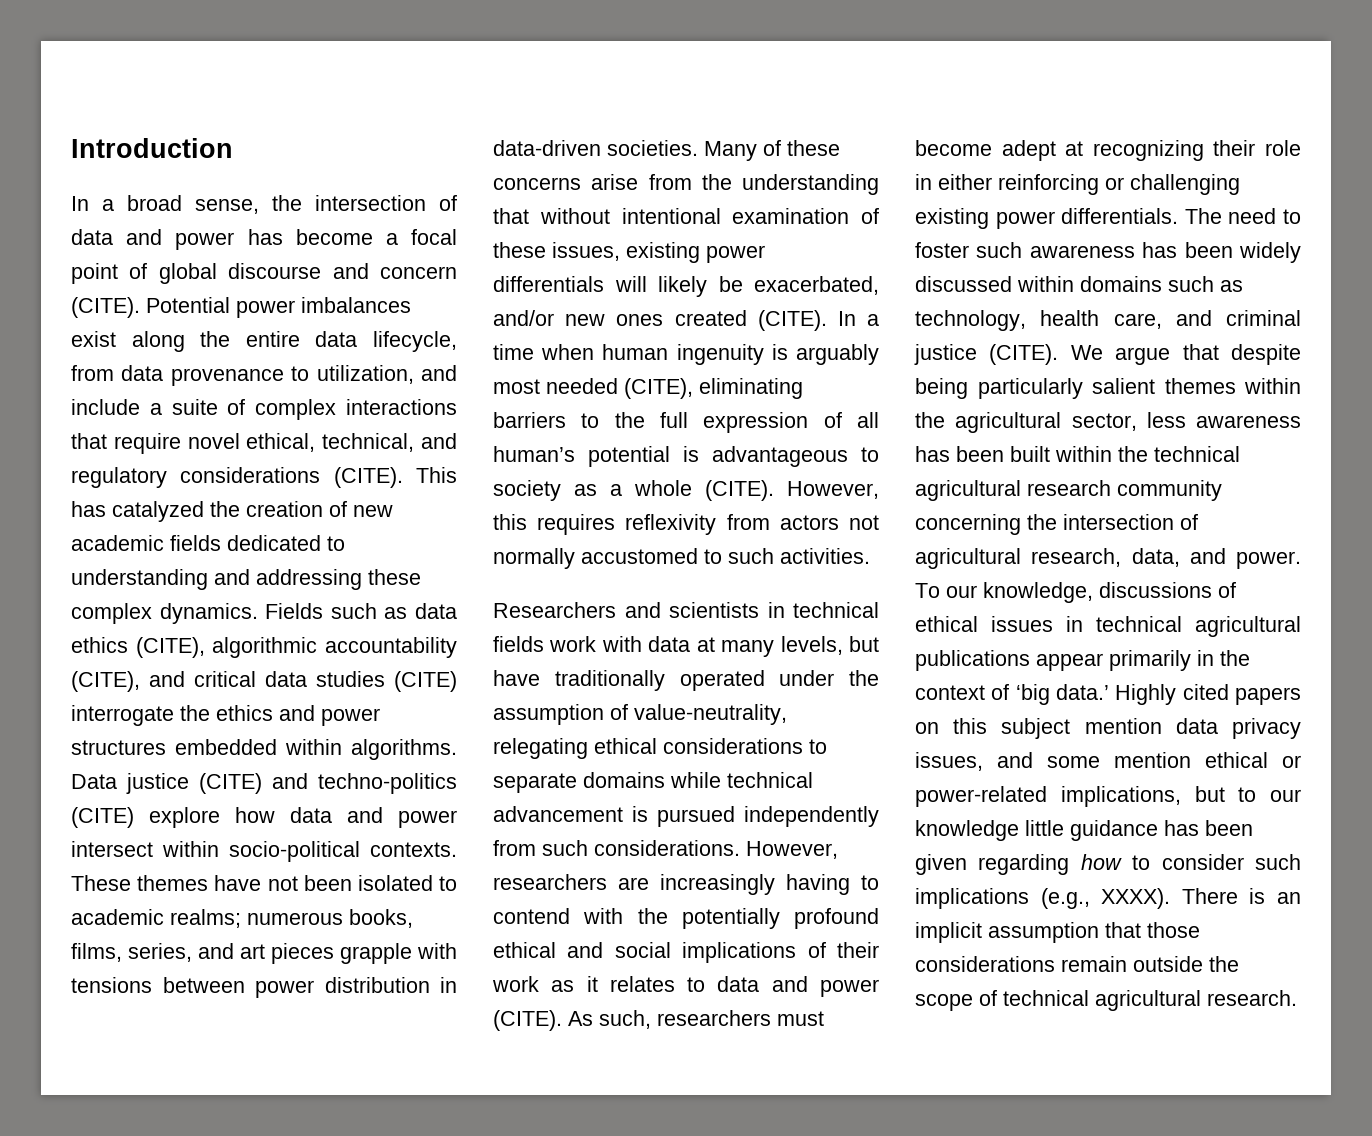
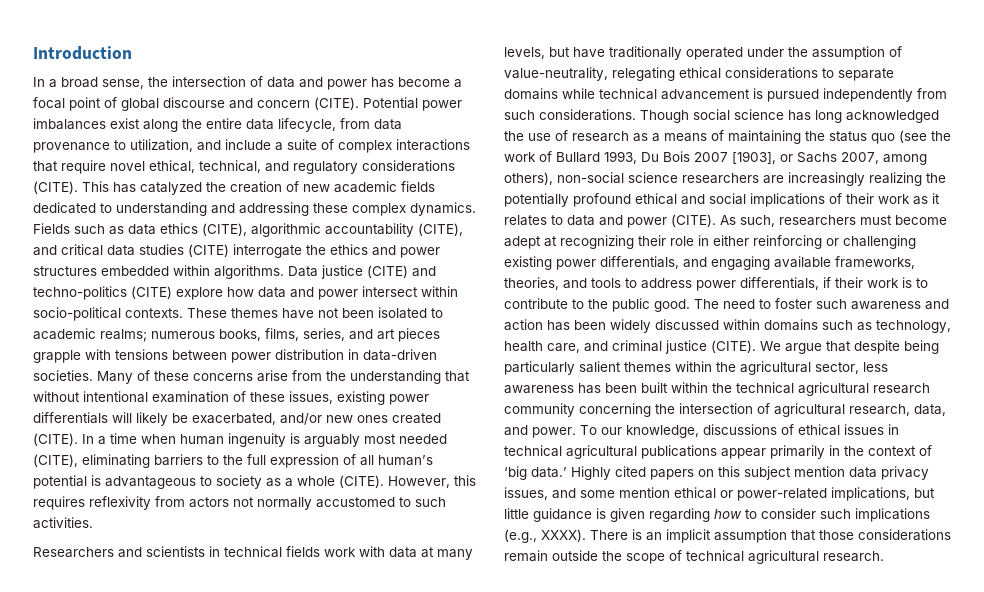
- However, researchers are increasingly having to contend with the potentially profound ethical and social implications of their work as it relates to data and power (CITE).
+ Though social science has long acknowledged the use of research as a means of maintaining the status quo (see the work of Bullard 1993, Du Bois 2007 [1903], or Sachs 2007, among others), non-social science researchers are increasingly realizing the potentially profound ethical and social implications of their work as it relates to data and power (CITE).
- As such, researchers must become adept at recognizing their role in either reinforcing or challenging existing power differentials.
+ As such, researchers must become adept at recognizing their role in either reinforcing or challenging existing power differentials, and engaging available frameworks, theories, and tools to address power differentials, if their work is to contribute to the public good.
- The need to foster such awareness has been widely discussed within domains such as technology, health care, and criminal justice (CITE).
+ The need to foster such awareness and action has been widely discussed within domains such as technology, health care, and criminal justice (CITE).
- Highly cited papers on this subject mention data privacy issues, and some mention ethical or power-related implications, but to our knowledge little guidance has been given regarding how to consider such implications (e.g., XXXX).
+ Highly cited papers on this subject mention data privacy issues, and some mention ethical or power-related implications, but little guidance is given regarding how to consider such implications (e.g., XXXX).

